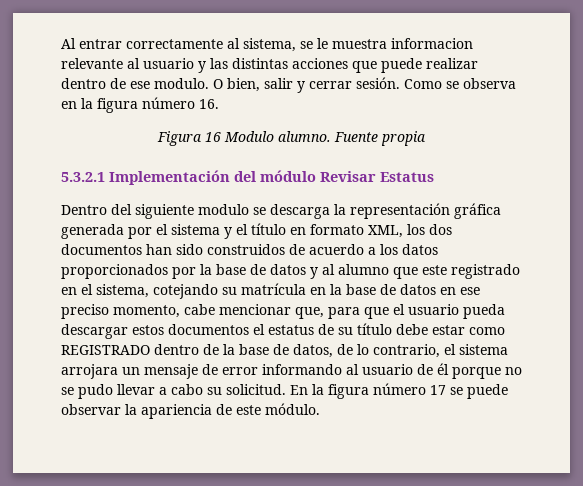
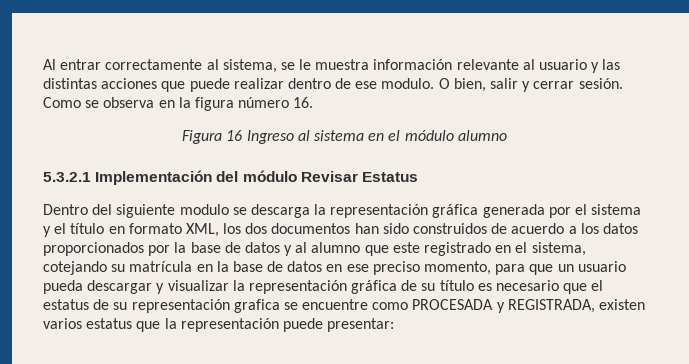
- Al entrar correctamente al sistema, se le muestra informacion relevante al usuario y las distintas acciones que puede realizar dentro de ese modulo.
+ Al entrar correctamente al sistema, se le muestra información relevante al usuario y las distintas acciones que puede realizar dentro de ese modulo.
- Figura 16 Modulo alumno. Fuente propia
+ Figura 16 Ingreso al sistema en el módulo alumno
- Dentro del siguiente modulo se descarga la representación gráfica generada por el sistema y el título en formato XML, los dos documentos han sido construidos de acuerdo a los datos proporcionados por la base de datos y al alumno que este registrado en el sistema, cotejando su matrícula en la base de datos en ese preciso momento, cabe mencionar que, para que el usuario pueda descargar estos documentos el estatus de su título debe estar como REGISTRADO dentro de la base de datos, de lo contrario, el sistema arrojara un mensaje de error informando al usuario de él porque no se pudo llevar a cabo su solicitud. En la figura número 17 se puede observar la apariencia de este módulo.
+ Dentro del siguiente modulo se descarga la representación gráfica generada por el sistema y el título en formato XML, los dos documentos han sido construidos de acuerdo a los datos proporcionados por la base de datos y al alumno que este registrado en el sistema, cotejando su matrícula en la base de datos en ese preciso momento, para que un usuario pueda descargar y visualizar la representación gráfica de su título es necesario que el estatus de su representación grafica se encuentre como PROCESADA y REGISTRADA, existen varios estatus que la representación puede presentar:

